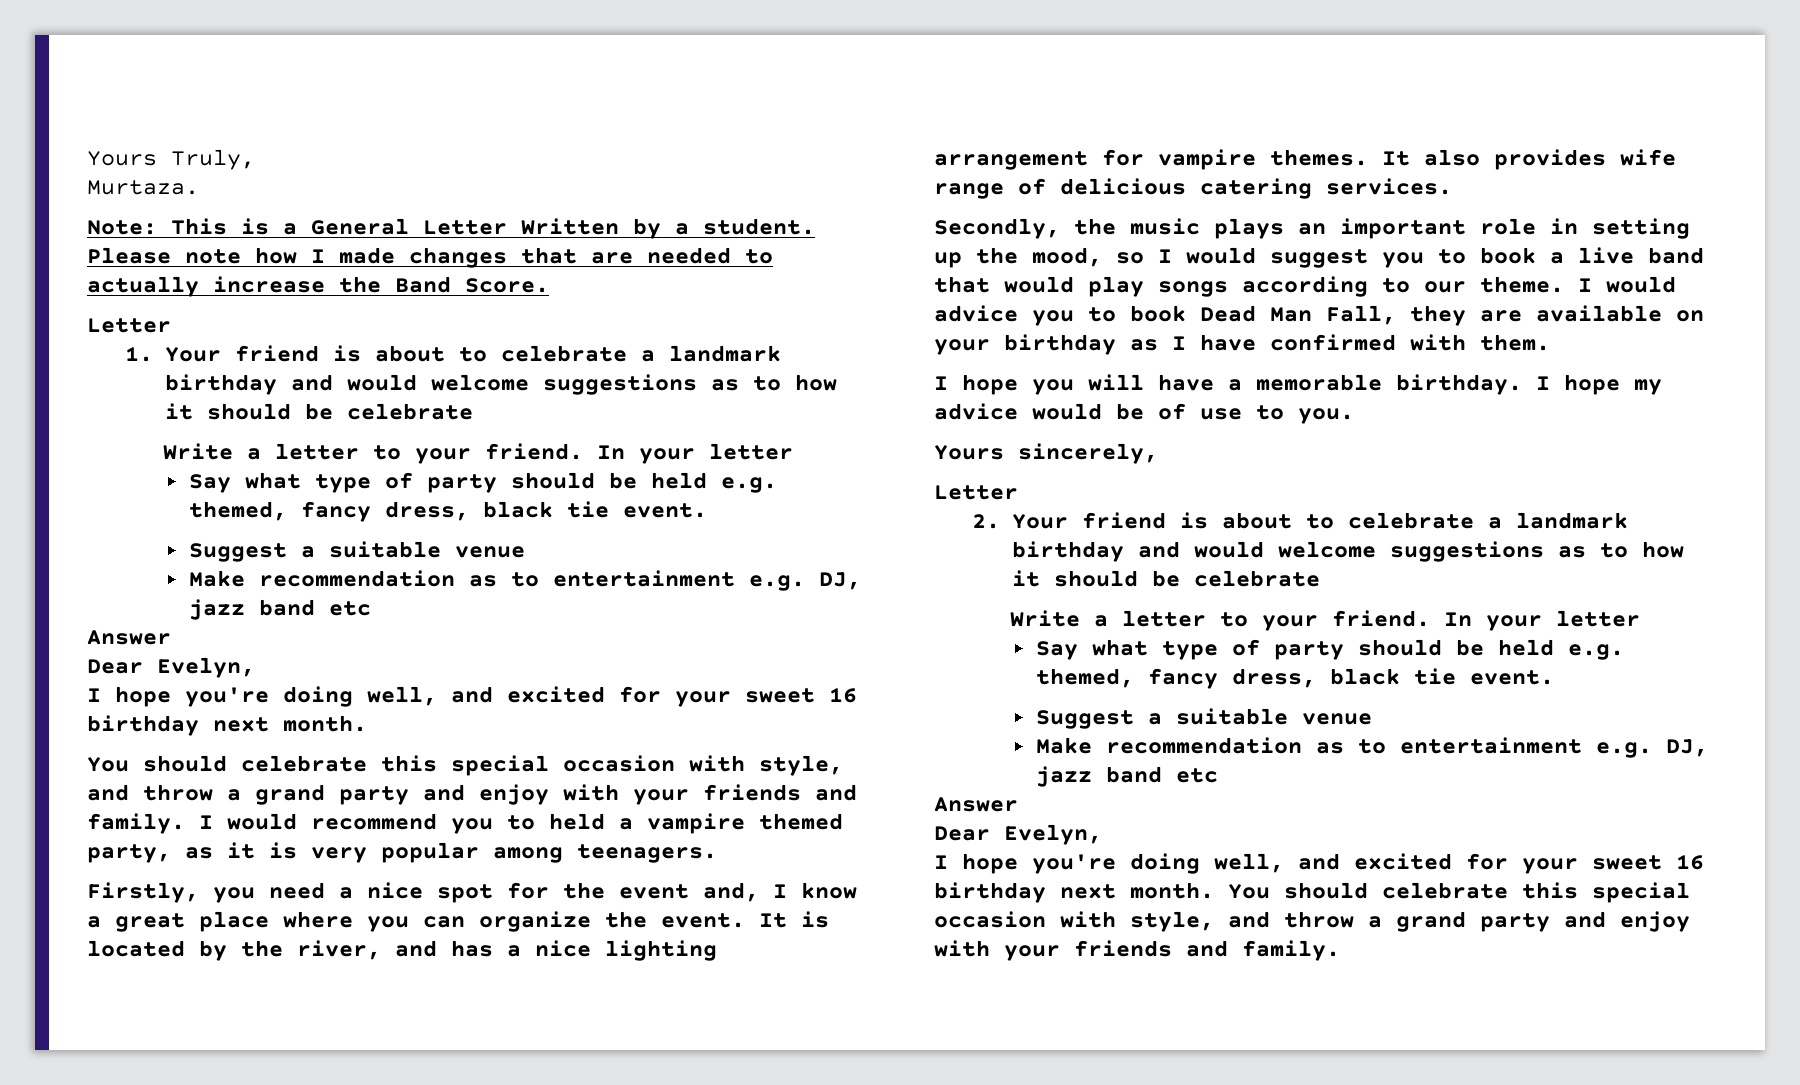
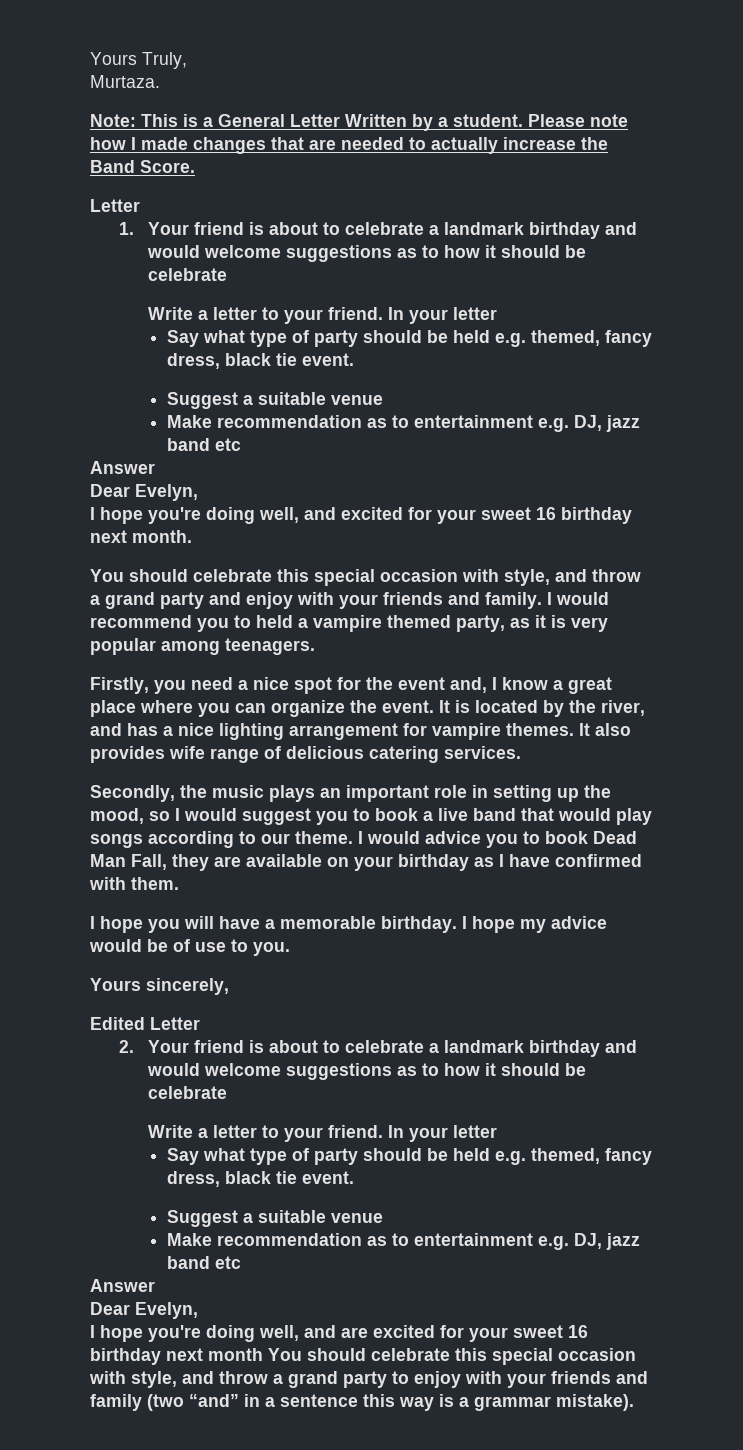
  Yours sincerely,
- Letter
+ Edited Letter
- I hope you're doing well, and excited for your sweet 16 birthday next month. You should celebrate this special occasion with style, and throw a grand party and enjoy with your friends and family.
+ I hope you're doing well, and are excited for your sweet 16 birthday next month You should celebrate this special occasion with style, and throw a grand party to enjoy with your friends and family (two “and” in a sentence this way is a grammar mistake).

